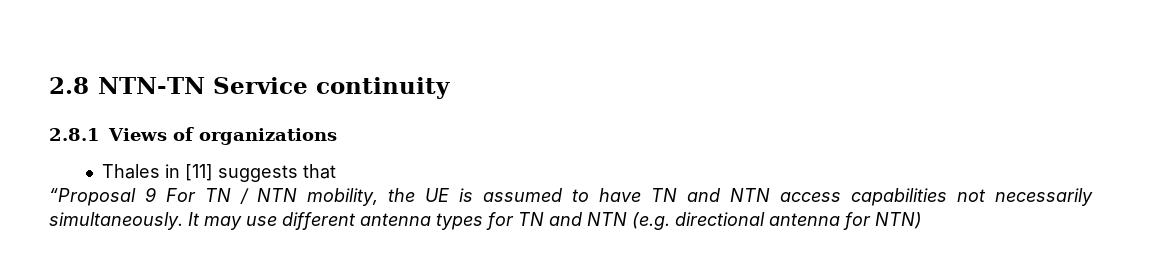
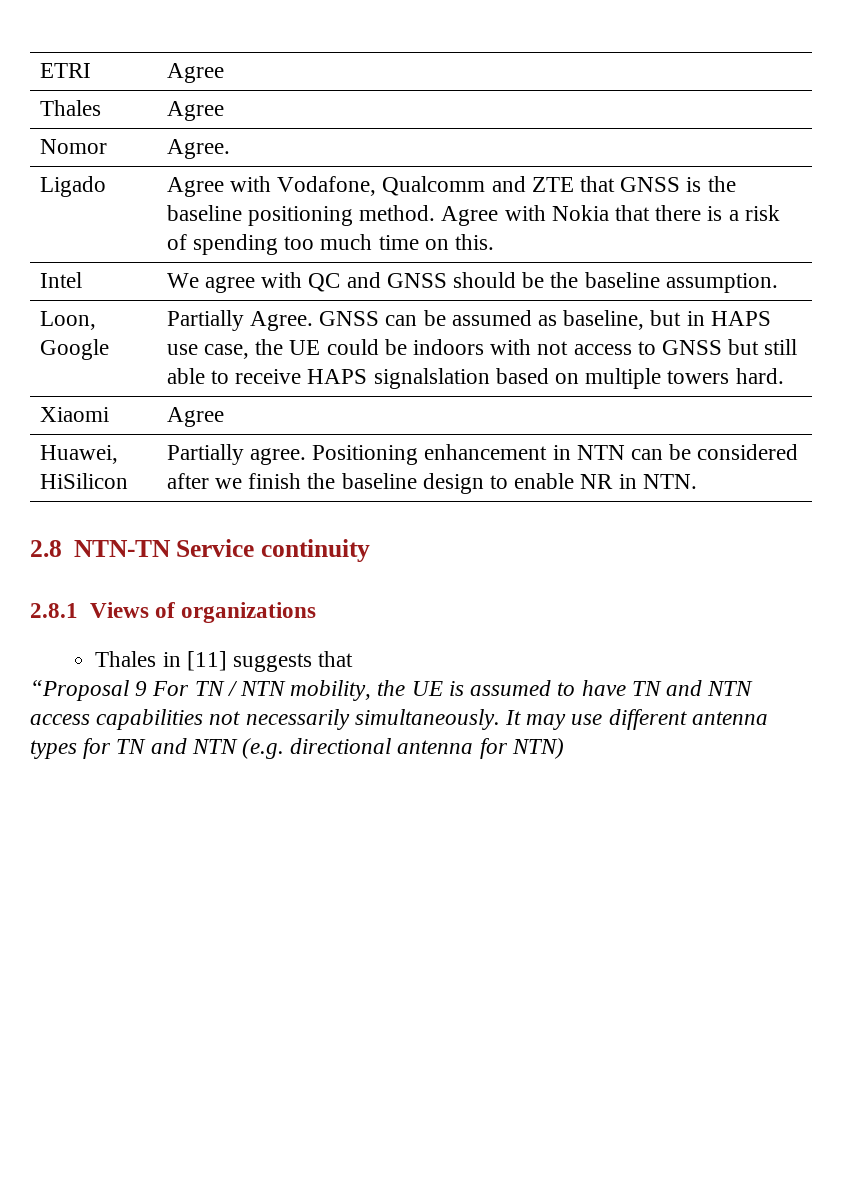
+ ETRI | Agree
+ Thales | Agree
+ Nomor | Agree.
+ Ligado | Agree with Vodafone, Qualcomm and ZTE that GNSS is the baseline positioning method. Agree with Nokia that there is a risk of spending too much time on this.
+ Intel | We agree with QC and GNSS should be the baseline assumption.
+ Loon, Google | Partially Agree. GNSS can be assumed as baseline, but in HAPS use case, the UE could be indoors with not access to GNSS but still able to receive HAPS signalslation based on multiple towers hard.
+ Xiaomi | Agree
+ Huawei, HiSilicon | Partially agree. Positioning enhancement in NTN can be considered after we finish the baseline design to enable NR in NTN.

